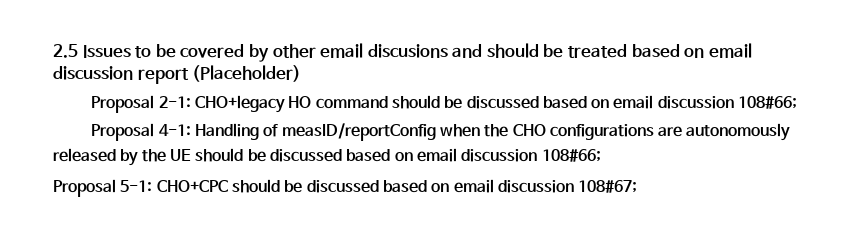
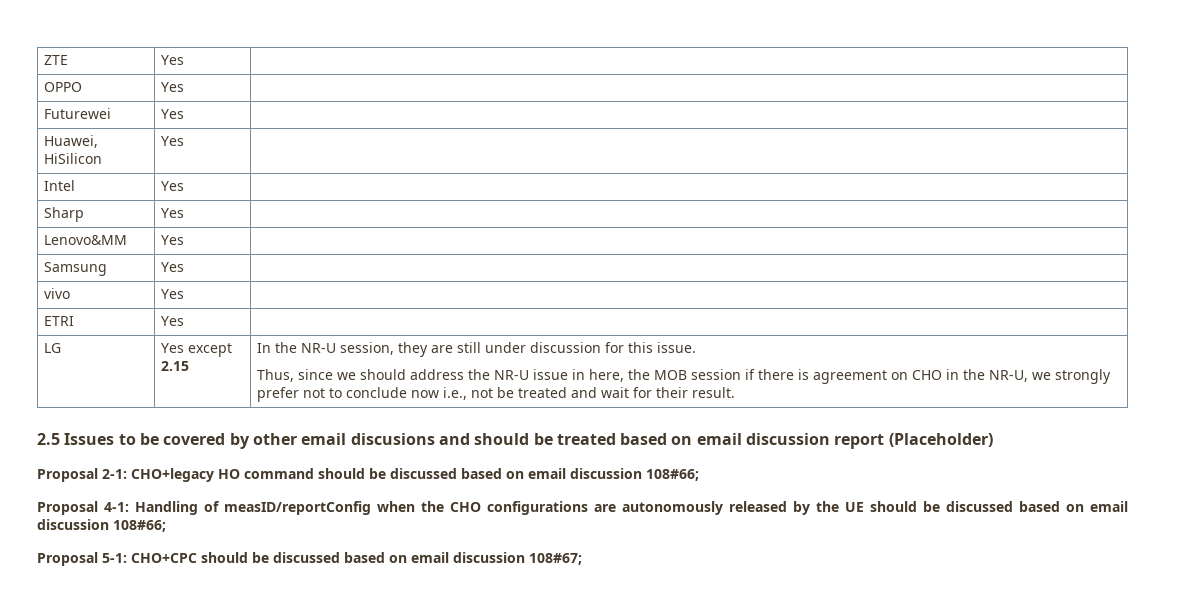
+ ZTE | Yes |
+ OPPO | Yes |
+ Futurewei | Yes |
+ Huawei, HiSilicon | Yes |
+ Intel | Yes |
+ Sharp | Yes |
+ Lenovo&MM | Yes |
+ Samsung | Yes |
+ vivo | Yes |
+ ETRI | Yes |
+ LG | Yes except 2.15 | In the NR-U session, they are still under discussion for this issue.
+ Thus, since we should address the NR-U issue in here, the MOB session if there is agreement on CHO in the NR-U, we strongly prefer not to conclude now i.e., not be treated and wait for their result.

